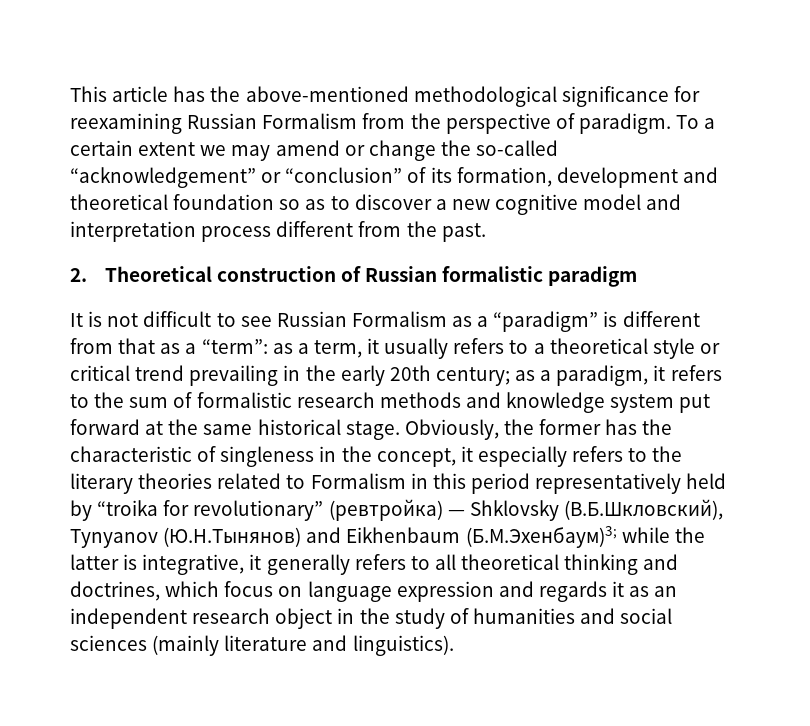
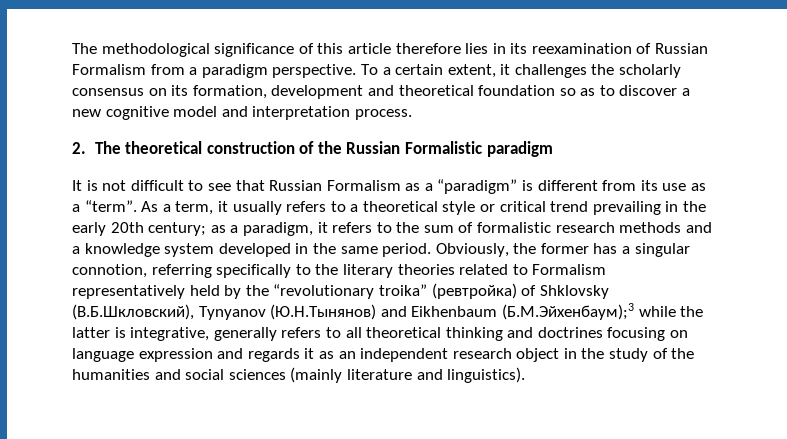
- This article has the above-mentioned methodological significance for reexamining Russian Formalism from the perspective of paradigm. To a certain extent we may amend or change the so-called “acknowledgement” or “conclusion” of its formation, development and theoretical foundation so as to discover a new cognitive model and interpretation process different from the past.
- 2. Theoretical construction of Russian formalistic paradigm
+ The methodological significance of this article therefore lies in its reexamination of Russian Formalism from a paradigm perspective. To a certain extent, it challenges the scholarly consensus on its formation, development and theoretical foundation so as to discover a new cognitive model and interpretation process.
+ 2. The theoretical construction of the Russian Formalistic paradigm
- It is not difficult to see Russian Formalism as a “paradigm” is different from that as a “term”: as a term, it usually refers to a theoretical style or critical trend prevailing in the early 20th century;
+ It is not difficult to see that Russian Formalism as a “paradigm” is different from its use as a “term”. As a term, it usually refers to a theoretical style or critical trend prevailing in the early 20th century;
- as a paradigm, it refers to the sum of formalistic research methods and knowledge system put forward at the same historical stage. Obviously, the former has the characteristic of singleness in the concept, it especially refers to the literary theories related to Formalism in this period representatively held by “troika for revolutionary” (ревтройка) — Shklovsky (В.Б.Шкловский), Tynyanov (Ю.Н.Тынянов) and Eikhenbaum (Б.М.Эхенбаум)3; while the latter is integrative, it generally refers to all theoretical thinking and doctrines, which focus on language expression and regards it as an independent research object in the study of humanities and social sciences (mainly literature and linguistics).
+ as a paradigm, it refers to the sum of formalistic research methods and a knowledge system developed in the same period. Obviously, the former has a singular connotion, referring specifically to the literary theories related to Formalism representatively held by the “revolutionary troika” (ревтройка) of Shklovsky (В.Б.Шкловский), Tynyanov (Ю.Н.Тынянов) and Eikhenbaum (Б.М.Эйхенбаум);3 while the latter is integrative, generally refers to all theoretical thinking and doctrines focusing on language expression and regards it as an independent research object in the study of the humanities and social sciences (mainly literature and linguistics).

